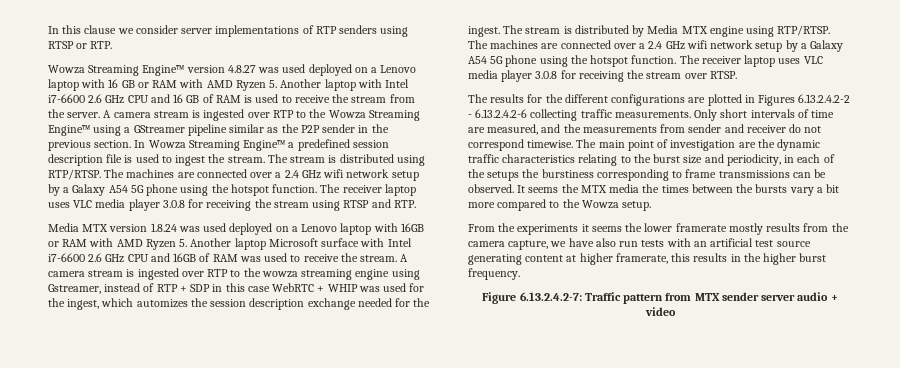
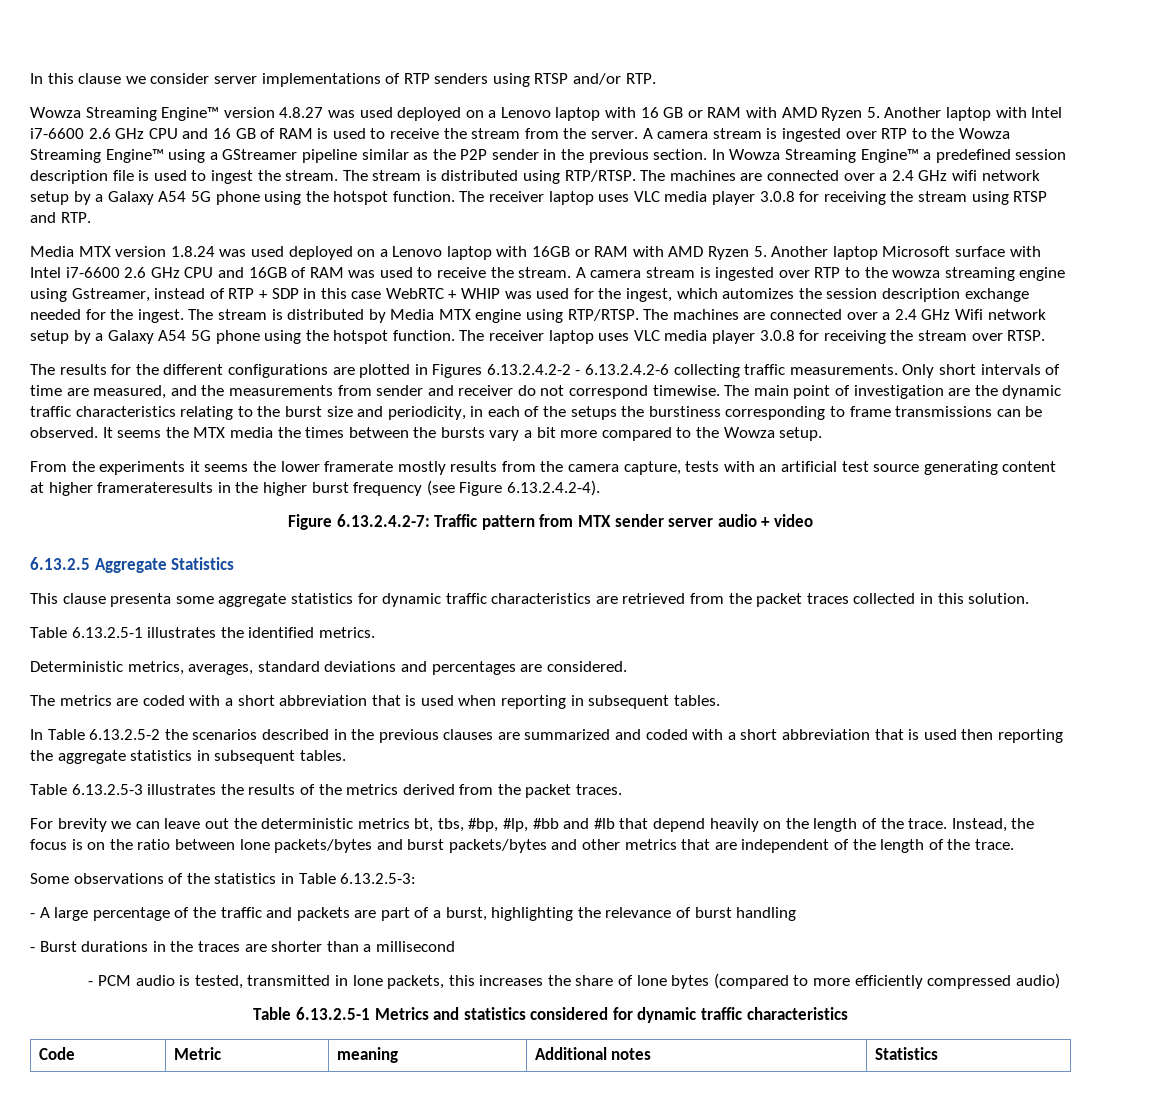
- In this clause we consider server implementations of RTP senders using RTSP or RTP.
+ In this clause we consider server implementations of RTP senders using RTSP and/or RTP.
- The stream is distributed by Media MTX engine using RTP/RTSP. The machines are connected over a 2.4 GHz wifi network setup by a Galaxy A54 5G phone using the hotspot function.
+ The stream is distributed by Media MTX engine using RTP/RTSP. The machines are connected over a 2.4 GHz Wifi network setup by a Galaxy A54 5G phone using the hotspot function.
- From the experiments it seems the lower framerate mostly results from the camera capture, we have also run tests with an artificial test source generating content at higher framerate, this results in the higher burst frequency.
+ From the experiments it seems the lower framerate mostly results from the camera capture, tests with an artificial test source generating content at higher framerateresults in the higher burst frequency (see Figure 6.13.2.4.2-4).
+ 6.13.2.5 Aggregate Statistics
+ This clause presenta some aggregate statistics for dynamic traffic characteristics are retrieved from the packet traces collected in this solution.
+ Table 6.13.2.5-1 illustrates the identified metrics.
+ Deterministic metrics, averages, standard deviations and percentages are considered.
+ The metrics are coded with a short abbreviation that is used when reporting in subsequent tables.
+ In Table 6.13.2.5-2 the scenarios described in the previous clauses are summarized and coded with a short abbreviation that is used then reporting the aggregate statistics in subsequent tables.
+ Table 6.13.2.5-3 illustrates the results of the metrics derived from the packet traces.
+ For brevity we can leave out the deterministic metrics bt, tbs, #bp, #lp, #bb and #lb that depend heavily on the length of the trace. Instead, the focus is on the ratio between lone packets/bytes and burst packets/bytes and other metrics that are independent of the length of the trace.
+ Some observations of the statistics in Table 6.13.2.5-3:
+ - A large percentage of the traffic and packets are part of a burst, highlighting the relevance of burst handling
+ - Burst durations in the traces are shorter than a millisecond
+ - PCM audio is tested, transmitted in lone packets, this increases the share of lone bytes (compared to more efficiently compressed audio)
+ Table 6.13.2.5-1 Metrics and statistics considered for dynamic traffic characteristics
+ Code | Metric | meaning | Additional notes | Statistics

